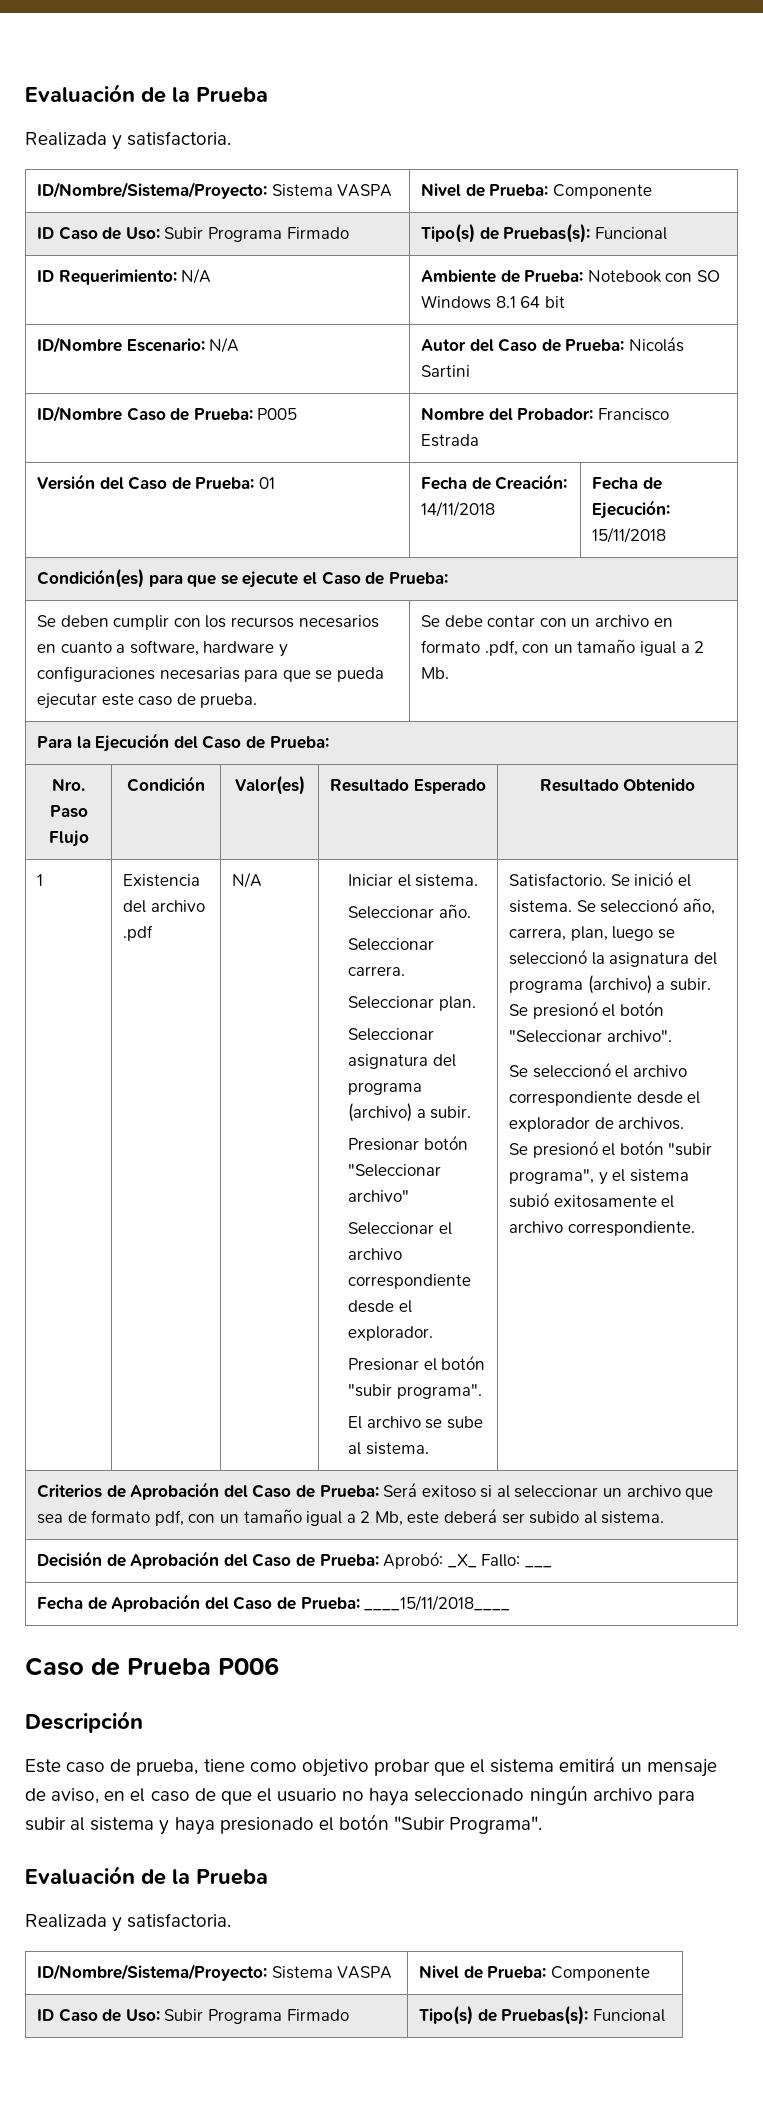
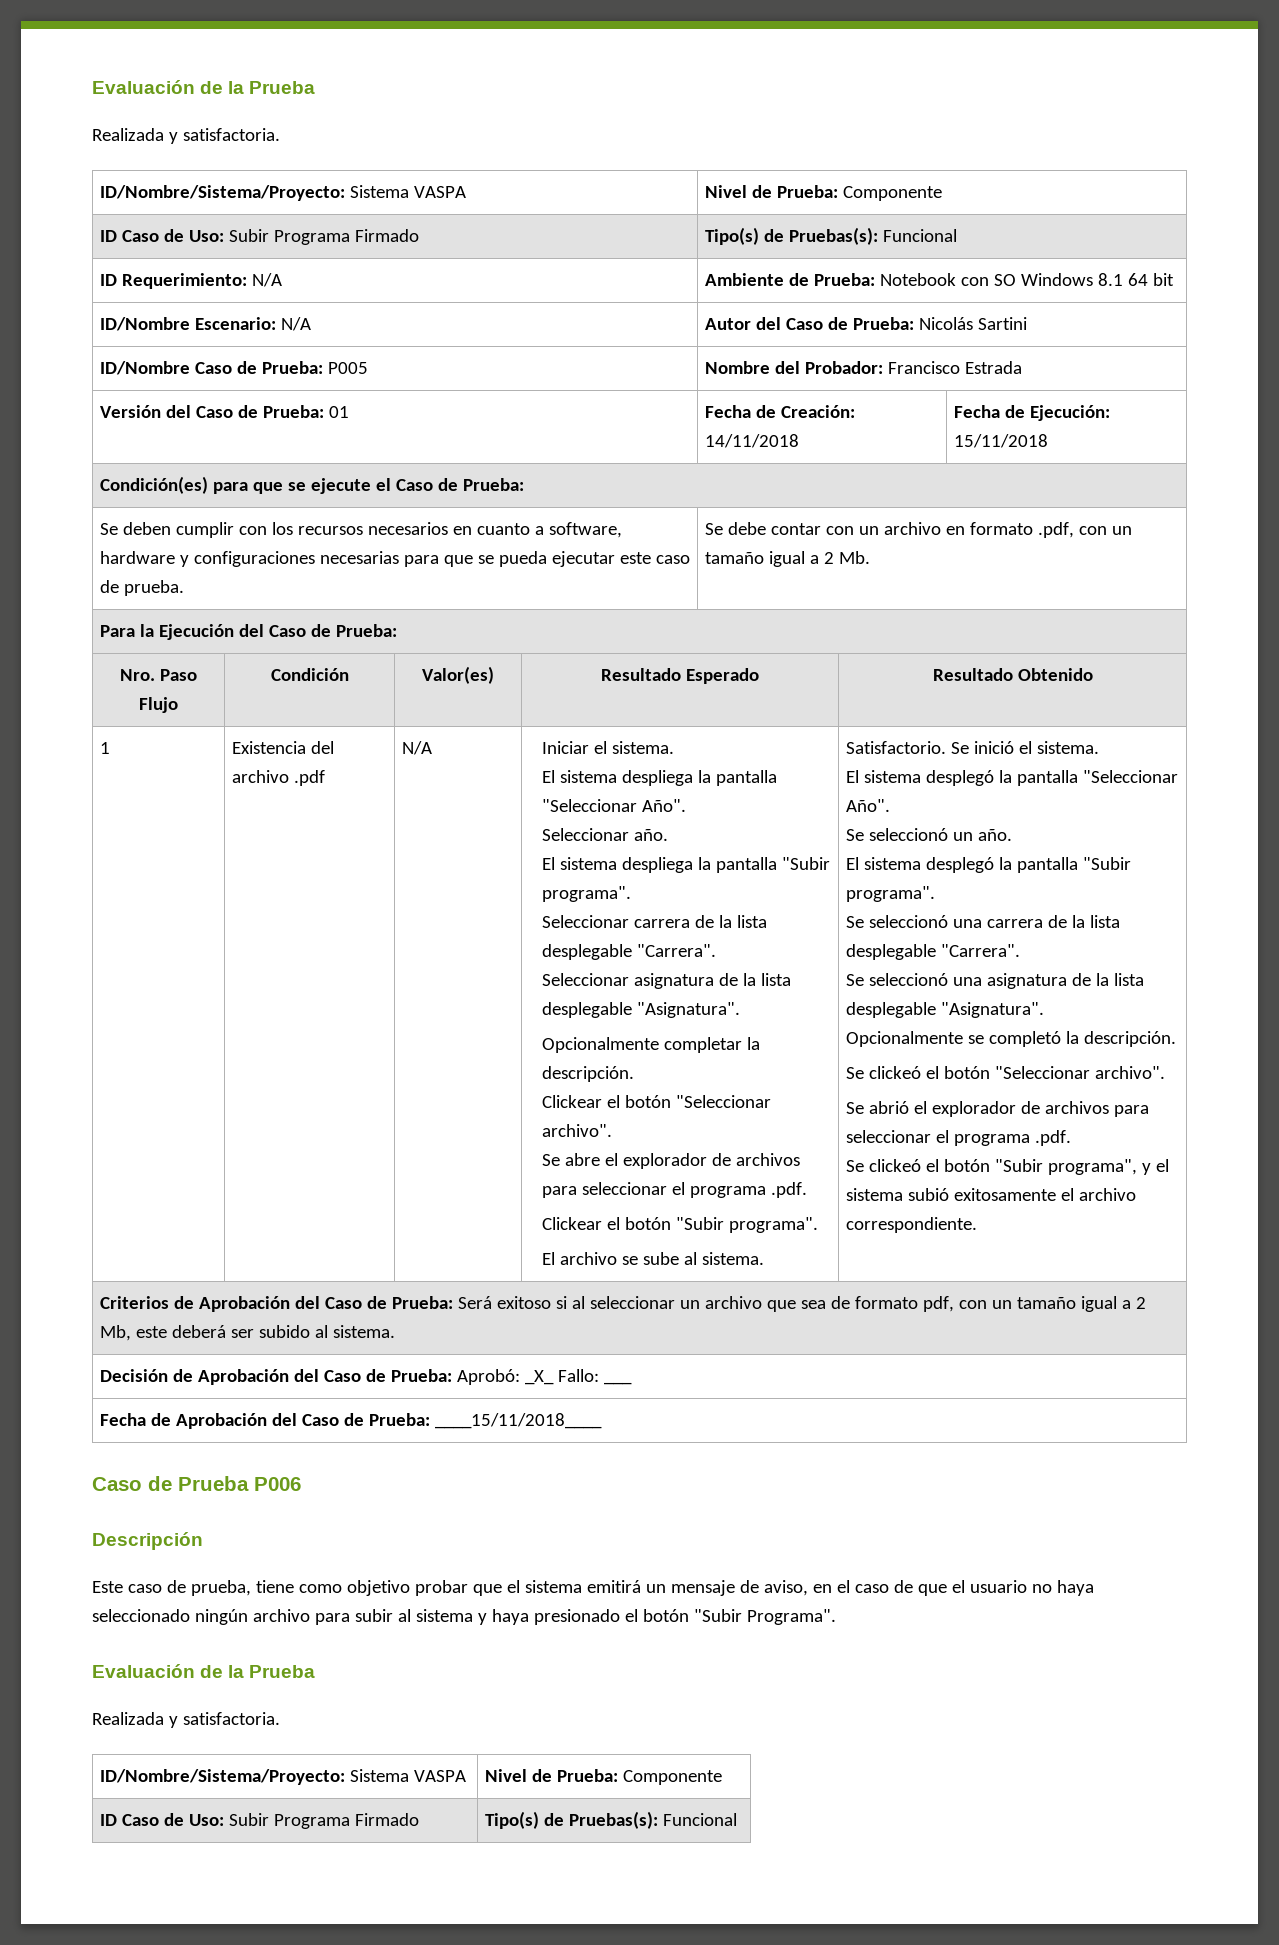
+ El sistema despliega la pantalla "Seleccionar Año".
  Seleccionar año.
- Seleccionar carrera.
- Seleccionar plan.
- Seleccionar asignatura del programa (archivo) a subir.
- Presionar botón "Seleccionar archivo"
- Seleccionar el archivo correspondiente desde el explorador.
- Presionar el botón "subir programa".
+ El sistema despliega la pantalla "Subir programa".
+ Seleccionar carrera de la lista desplegable "Carrera".
+ Seleccionar asignatura de la lista desplegable "Asignatura".
+ Opcionalmente completar la descripción.
+ Clickear el botón "Seleccionar archivo".
+ Se abre el explorador de archivos para seleccionar el programa .pdf.
+ Clickear el botón "Subir programa".
- Se inició el sistema. Se seleccionó año, carrera, plan, luego se seleccionó la asignatura del programa (archivo) a subir. Se presionó el botón "Seleccionar archivo".
- Se seleccionó el archivo correspondiente desde el explorador de archivos.
- Se presionó el botón "subir programa", y el sistema subió exitosamente el archivo correspondiente.
+ Se inició el sistema.
+ El sistema desplegó la pantalla "Seleccionar Año".
+ Se seleccionó un año.
+ El sistema desplegó la pantalla "Subir programa".
+ Se seleccionó una carrera de la lista desplegable "Carrera".
+ Se seleccionó una asignatura de la lista desplegable "Asignatura".
+ Opcionalmente se completó la descripción.
+ Se clickeó el botón "Seleccionar archivo".
+ Se abrió el explorador de archivos para seleccionar el programa .pdf.
+ Se clickeó el botón "Subir programa", y el sistema subió exitosamente el archivo correspondiente.

